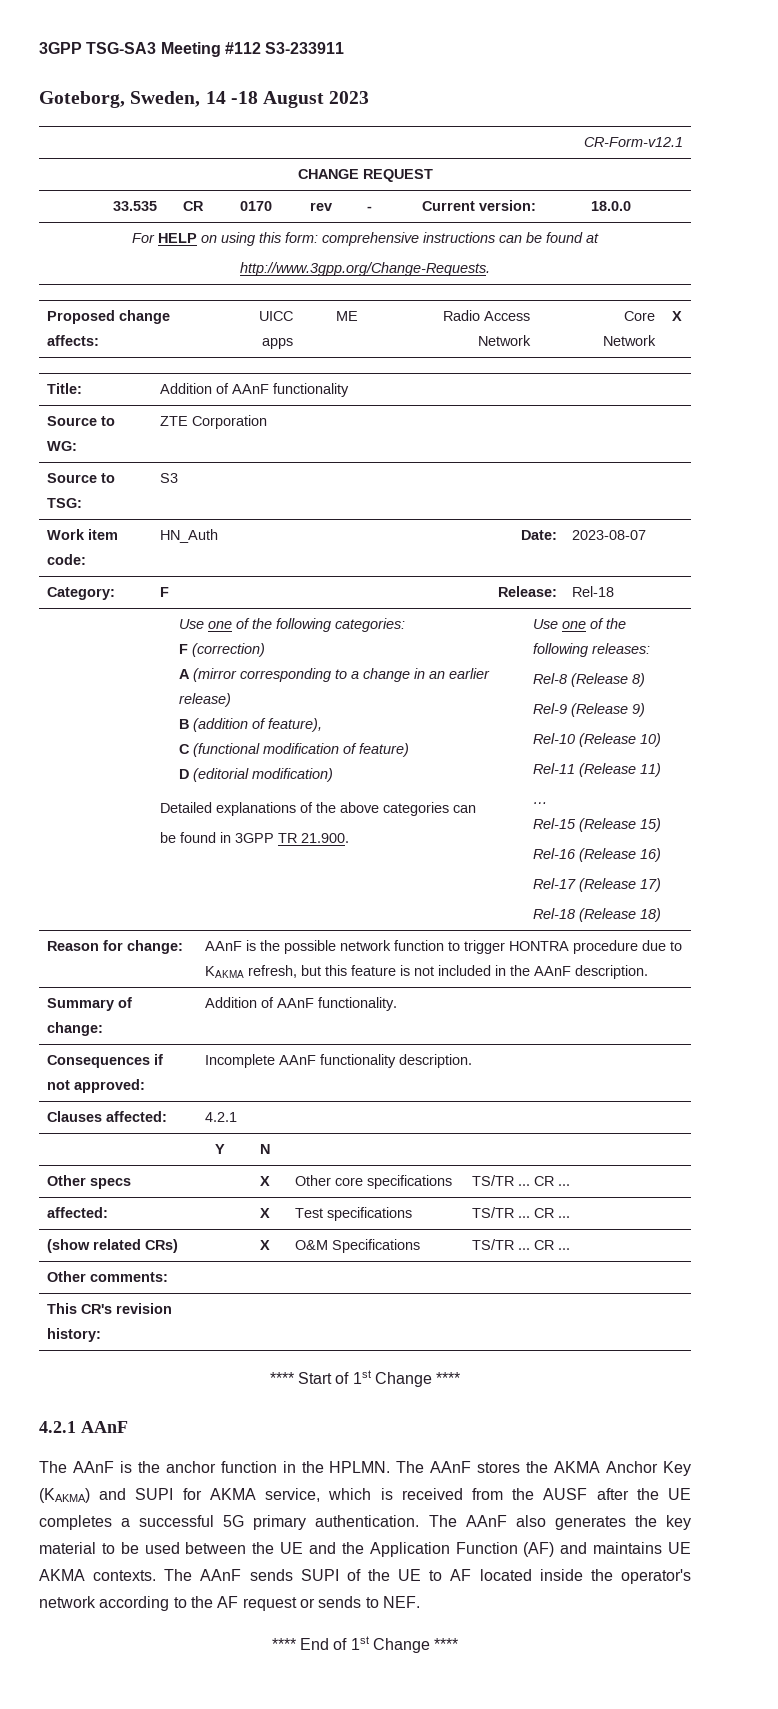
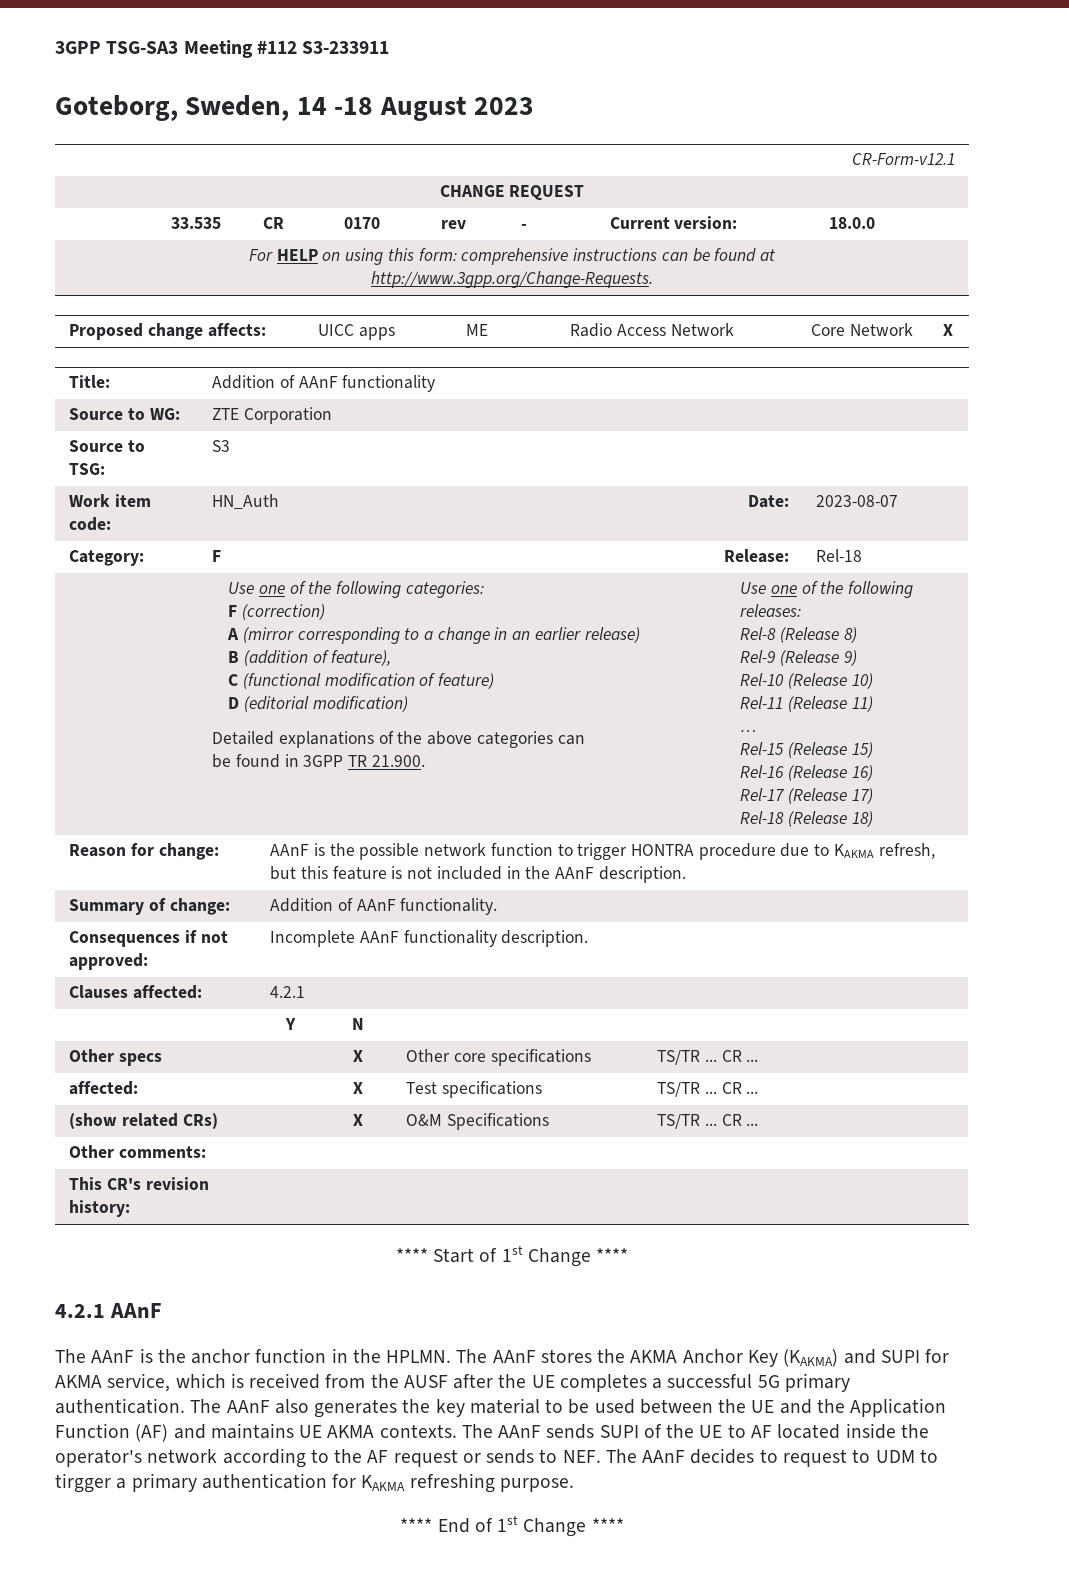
- The AAnF sends SUPI of the UE to AF located inside the operator's network according to the AF request or sends to NEF.
+ The AAnF sends SUPI of the UE to AF located inside the operator's network according to the AF request or sends to NEF. The AAnF decides to request to UDM to tirgger a primary authentication for KAKMA refreshing purpose.

